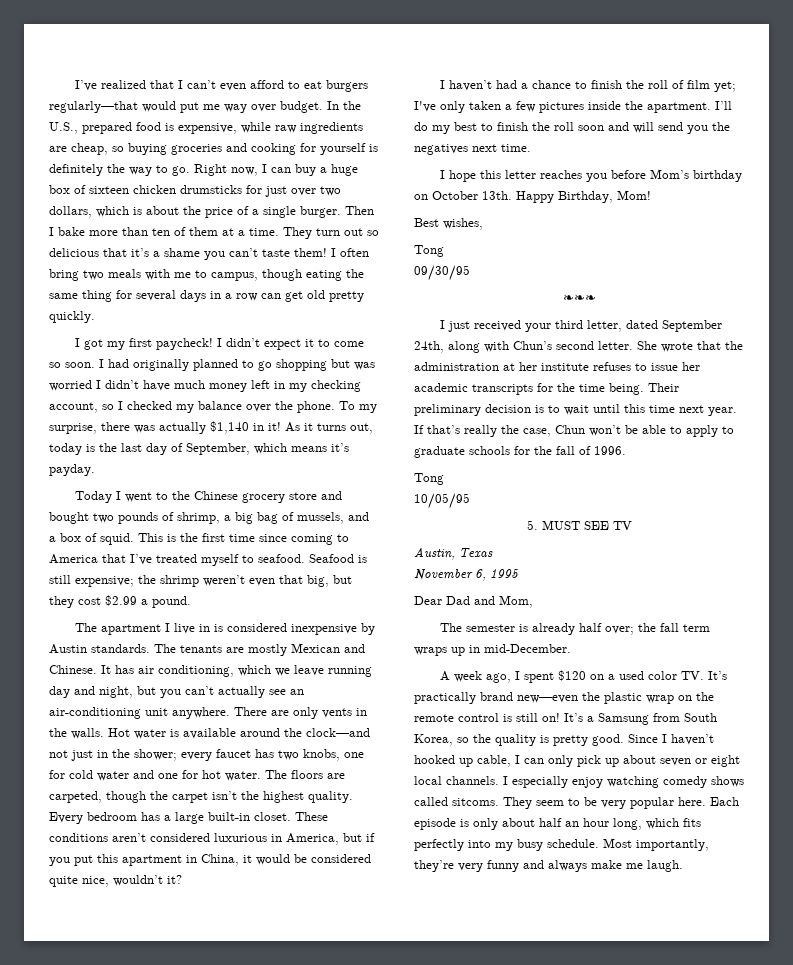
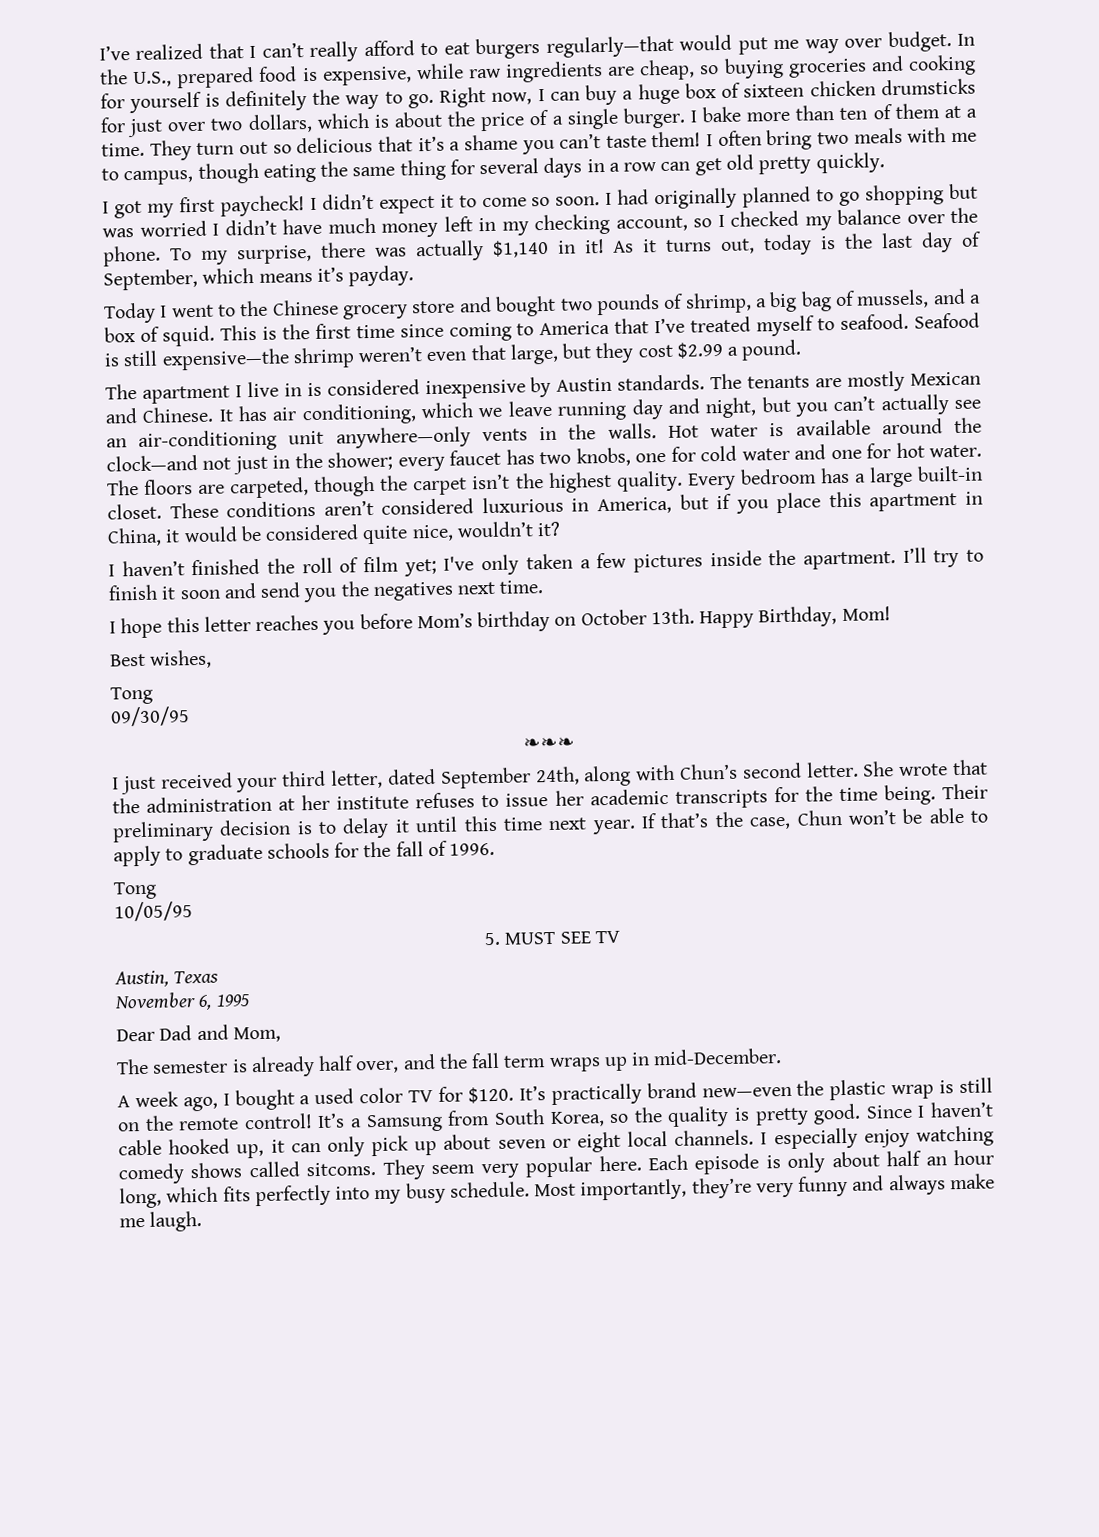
- I’ve realized that I can’t even afford to eat burgers regularly—that would put me way over budget.
+ I’ve realized that I can’t really afford to eat burgers regularly—that would put me way over budget.
- Then I bake more than ten of them at a time.
+ I bake more than ten of them at a time.
- Seafood is still expensive; the shrimp weren’t even that big, but they cost $2.99 a pound.
+ Seafood is still expensive—the shrimp weren’t even that large, but they cost $2.99 a pound.
- It has air conditioning, which we leave running day and night, but you can’t actually see an air-conditioning unit anywhere. There are only vents in the walls.
+ It has air conditioning, which we leave running day and night, but you can’t actually see an air-conditioning unit anywhere—only vents in the walls.
- These conditions aren’t considered luxurious in America, but if you put this apartment in China, it would be considered quite nice, wouldn’t it?
+ These conditions aren’t considered luxurious in America, but if you place this apartment in China, it would be considered quite nice, wouldn’t it?
- I haven’t had a chance to finish the roll of film yet; I've only taken a few pictures inside the apartment.
+ I haven’t finished the roll of film yet; I've only taken a few pictures inside the apartment.
- I’ll do my best to finish the roll soon and will send you the negatives next time.
+ I’ll try to finish it soon and send you the negatives next time.
- Their preliminary decision is to wait until this time next year.
+ Their preliminary decision is to delay it until this time next year.
- If that’s really the case, Chun won’t be able to apply to graduate schools for the fall of 1996.
+ If that’s the case, Chun won’t be able to apply to graduate schools for the fall of 1996.
- The semester is already half over; the fall term wraps up in mid-December.
+ The semester is already half over, and the fall term wraps up in mid-December.
- A week ago, I spent $120 on a used color TV. It’s practically brand new—even the plastic wrap on the remote control is still on!
+ A week ago, I bought a used color TV for $120. It’s practically brand new—even the plastic wrap is still on the remote control!
- Since I haven’t hooked up cable, I can only pick up about seven or eight local channels.
+ Since I haven’t cable hooked up, it can only pick up about seven or eight local channels.
- They seem to be very popular here.
+ They seem very popular here.

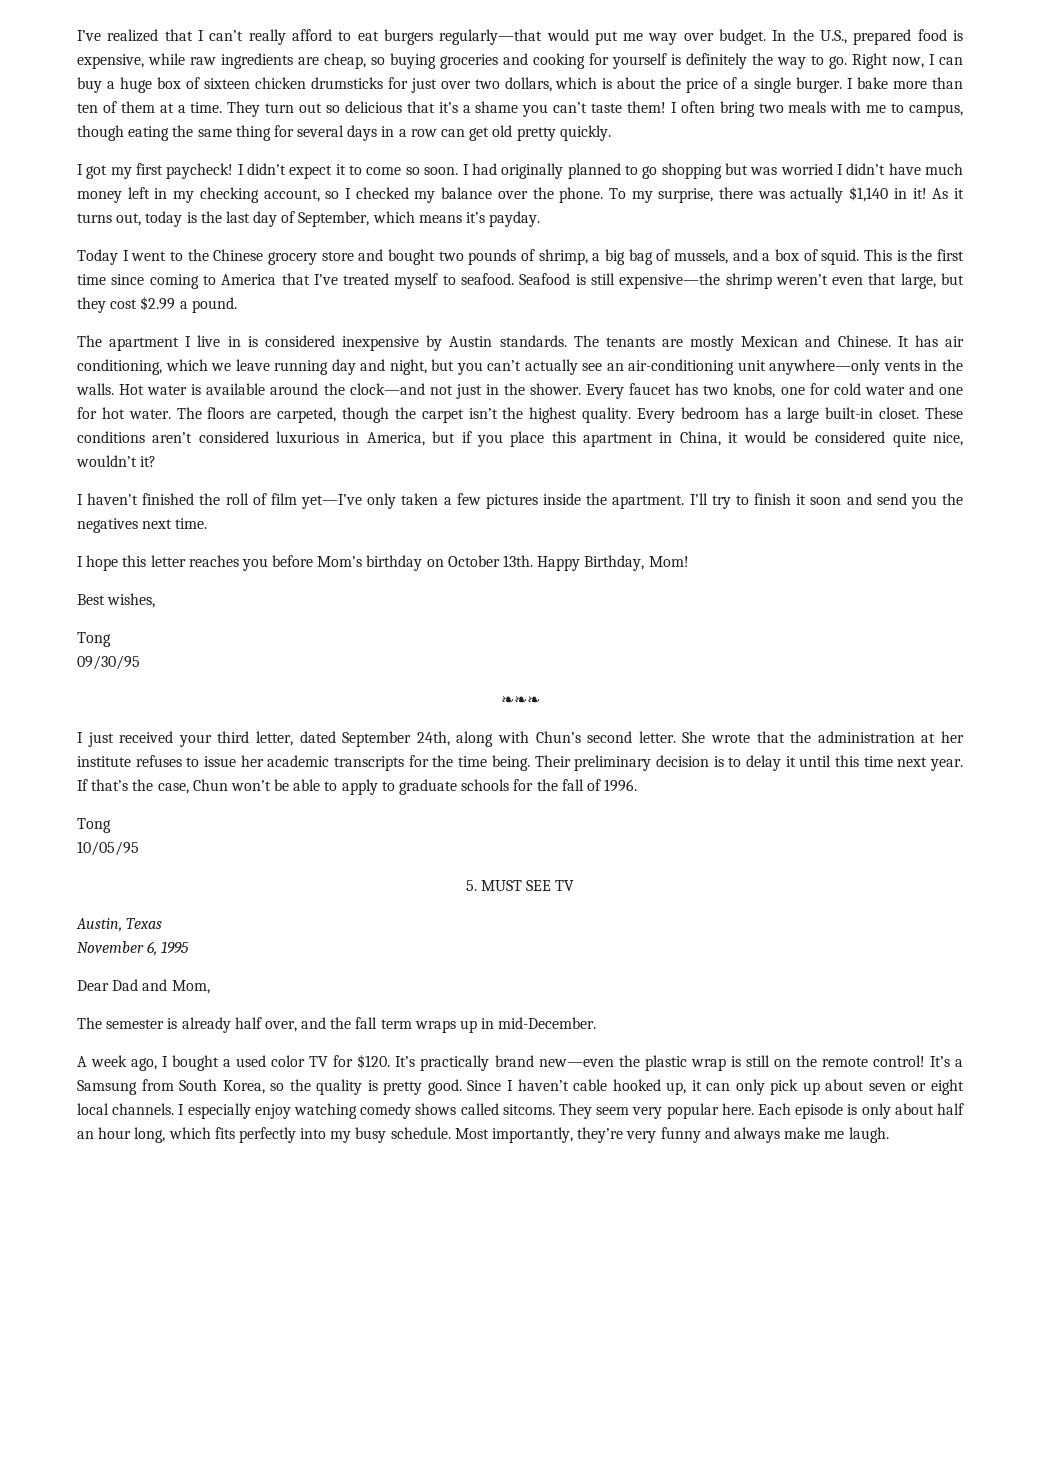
- Hot water is available around the clock—and not just in the shower; every faucet has two knobs, one for cold water and one for hot water.
+ Hot water is available around the clock—and not just in the shower. Every faucet has two knobs, one for cold water and one for hot water.
- I haven’t finished the roll of film yet; I've only taken a few pictures inside the apartment.
+ I haven’t finished the roll of film yet—I’ve only taken a few pictures inside the apartment.

